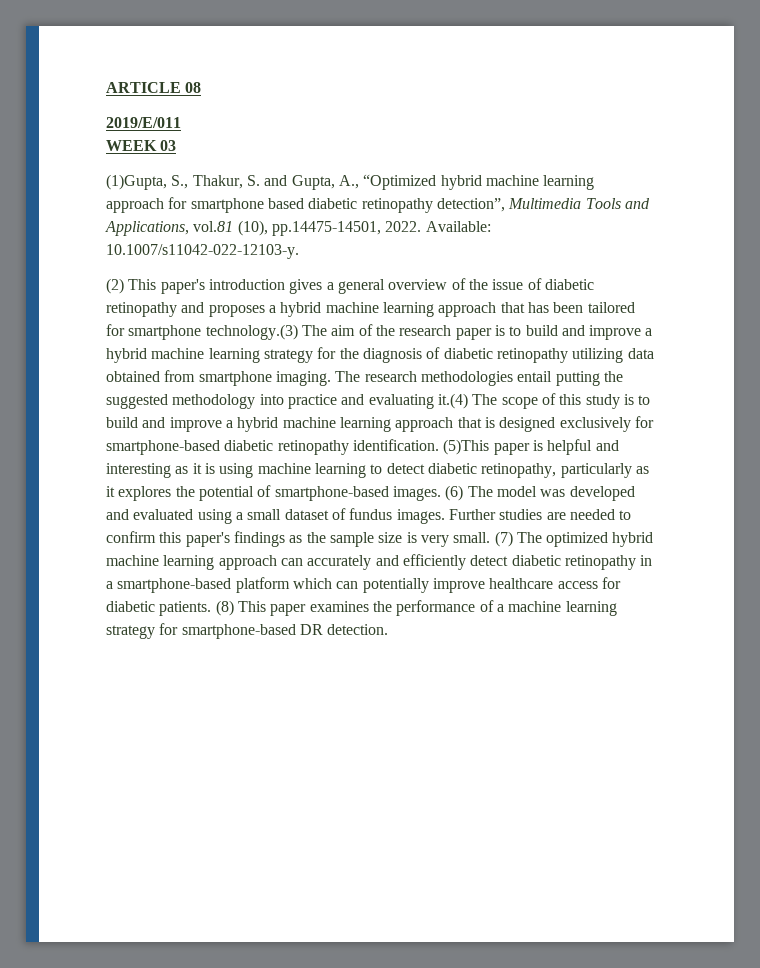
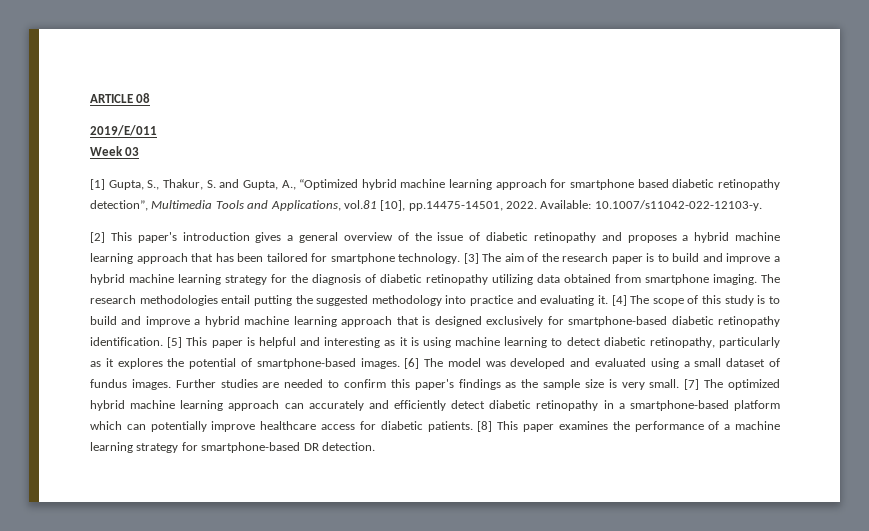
- WEEK 03
+ Week 03
- (1)Gupta, S., Thakur, S. and Gupta, A., “Optimized hybrid machine learning approach for smartphone based diabetic retinopathy detection”, Multimedia Tools and Applications, vol.81 (10), pp.14475-14501, 2022.
+ [1] Gupta, S., Thakur, S. and Gupta, A., “Optimized hybrid machine learning approach for smartphone based diabetic retinopathy detection”, Multimedia Tools and Applications, vol.81 [10], pp.14475-14501, 2022.
- (2) This paper's introduction gives a general overview of the issue of diabetic retinopathy and proposes a hybrid machine learning approach that has been tailored for smartphone technology.(3) The aim of the research paper is to build and improve a hybrid machine learning strategy for the diagnosis of diabetic retinopathy utilizing data obtained from smartphone imaging.
+ [2] This paper's introduction gives a general overview of the issue of diabetic retinopathy and proposes a hybrid machine learning approach that has been tailored for smartphone technology. [3] The aim of the research paper is to build and improve a hybrid machine learning strategy for the diagnosis of diabetic retinopathy utilizing data obtained from smartphone imaging.
- The research methodologies entail putting the suggested methodology into practice and evaluating it.(4) The scope of this study is to build and improve a hybrid machine learning approach that is designed exclusively for smartphone-based diabetic retinopathy identification.
+ The research methodologies entail putting the suggested methodology into practice and evaluating it. [4] The scope of this study is to build and improve a hybrid machine learning approach that is designed exclusively for smartphone-based diabetic retinopathy identification.
- (5)This paper is helpful and interesting as it is using machine learning to detect diabetic retinopathy, particularly as it explores the potential of smartphone-based images.
+ [5] This paper is helpful and interesting as it is using machine learning to detect diabetic retinopathy, particularly as it explores the potential of smartphone-based images.
- (6) The model was developed and evaluated using a small dataset of fundus images.
+ [6] The model was developed and evaluated using a small dataset of fundus images.
- (7) The optimized hybrid machine learning approach can accurately and efficiently detect diabetic retinopathy in a smartphone-based platform which can potentially improve healthcare access for diabetic patients.
+ [7] The optimized hybrid machine learning approach can accurately and efficiently detect diabetic retinopathy in a smartphone-based platform which can potentially improve healthcare access for diabetic patients.
- (8) This paper examines the performance of a machine learning strategy for smartphone-based DR detection.
+ [8] This paper examines the performance of a machine learning strategy for smartphone-based DR detection.

